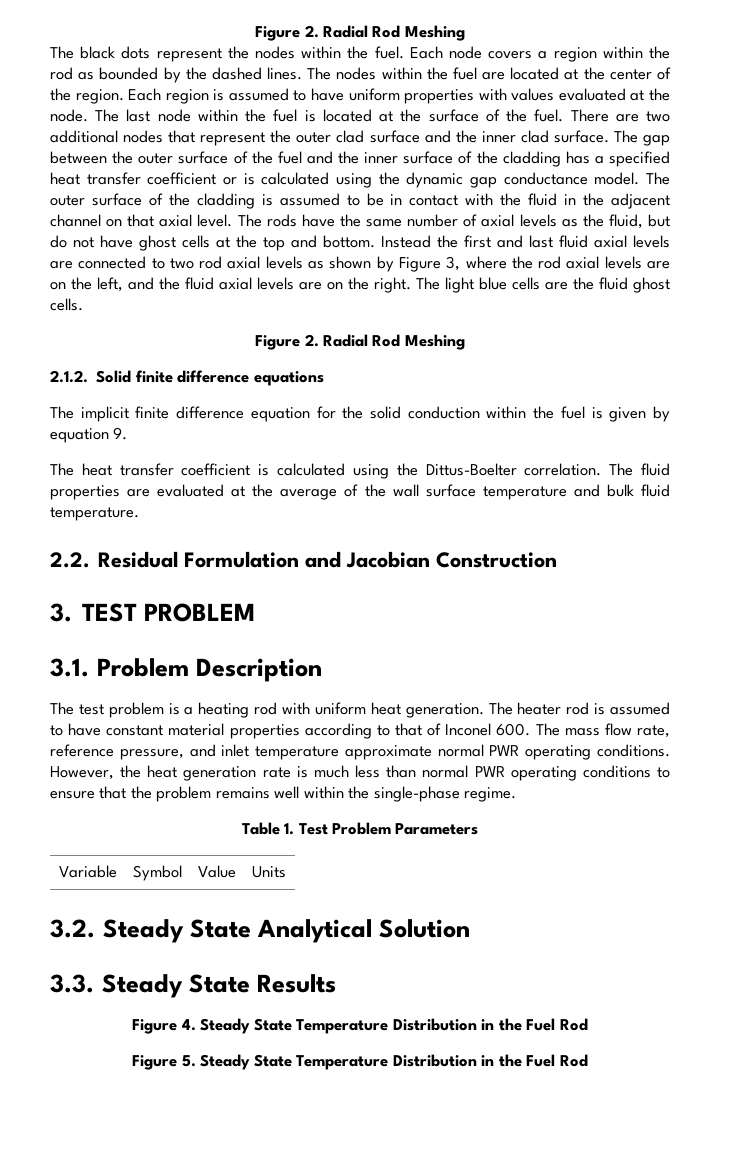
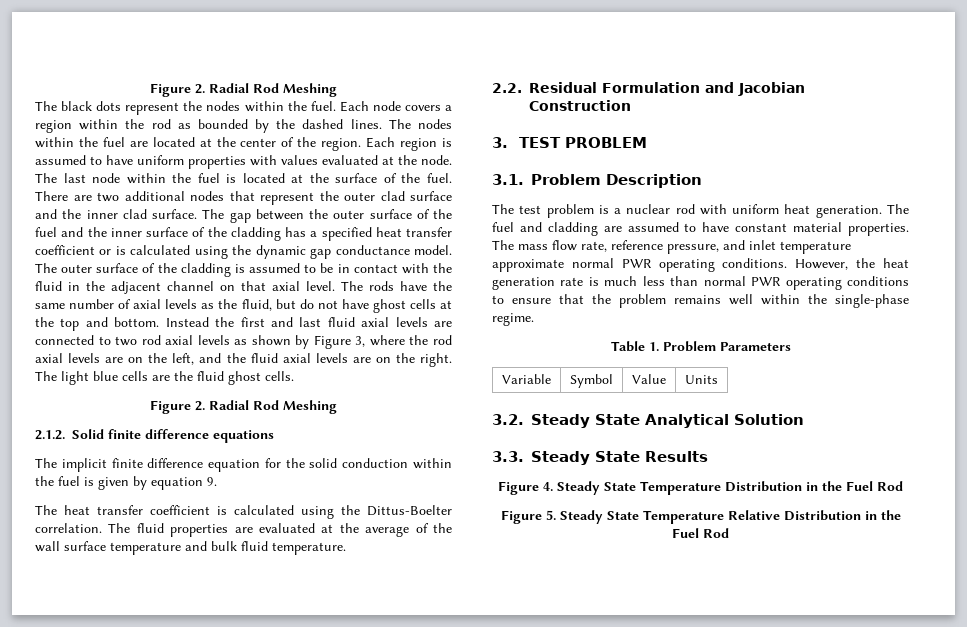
- The test problem is a heating rod with uniform heat generation.
+ The test problem is a nuclear rod with uniform heat generation.
- The heater rod is assumed to have constant material properties according to that of Inconel 600. The mass flow rate, reference pressure, and inlet temperature approximate normal PWR operating conditions.
+ The fuel and cladding are assumed to have constant material properties. The mass flow rate, reference pressure, and inlet temperature approximate normal PWR operating conditions.
- Table 1. Test Problem Parameters
+ Table 1. Problem Parameters
- Figure 5. Steady State Temperature Distribution in the Fuel Rod
+ Figure 5. Steady State Temperature Relative Distribution in the Fuel Rod

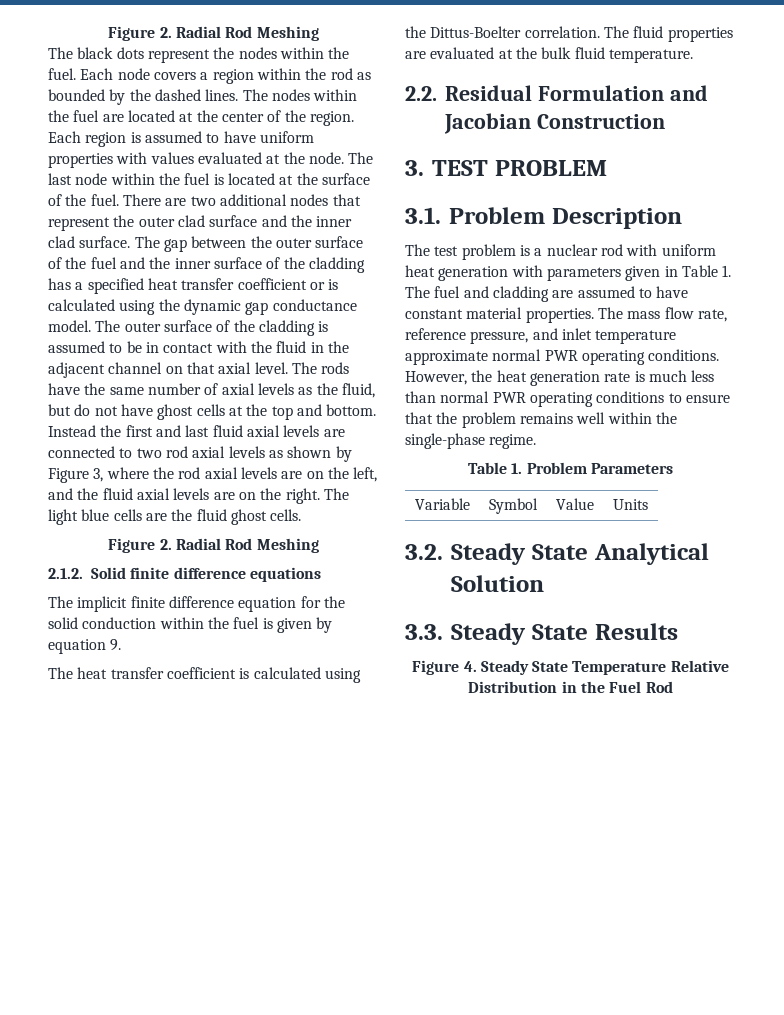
- The fluid properties are evaluated at the average of the wall surface temperature and bulk fluid temperature.
+ The fluid properties are evaluated at the bulk fluid temperature.
- The test problem is a nuclear rod with uniform heat generation. The fuel and cladding are assumed to have constant material properties.
+ The test problem is a nuclear rod with uniform heat generation with parameters given in Table 1. The fuel and cladding are assumed to have constant material properties.
- Figure 4. Steady State Temperature Distribution in the Fuel Rod
- Figure 5. Steady State Temperature Relative Distribution in the Fuel Rod
+ Figure 4. Steady State Temperature Relative Distribution in the Fuel Rod

